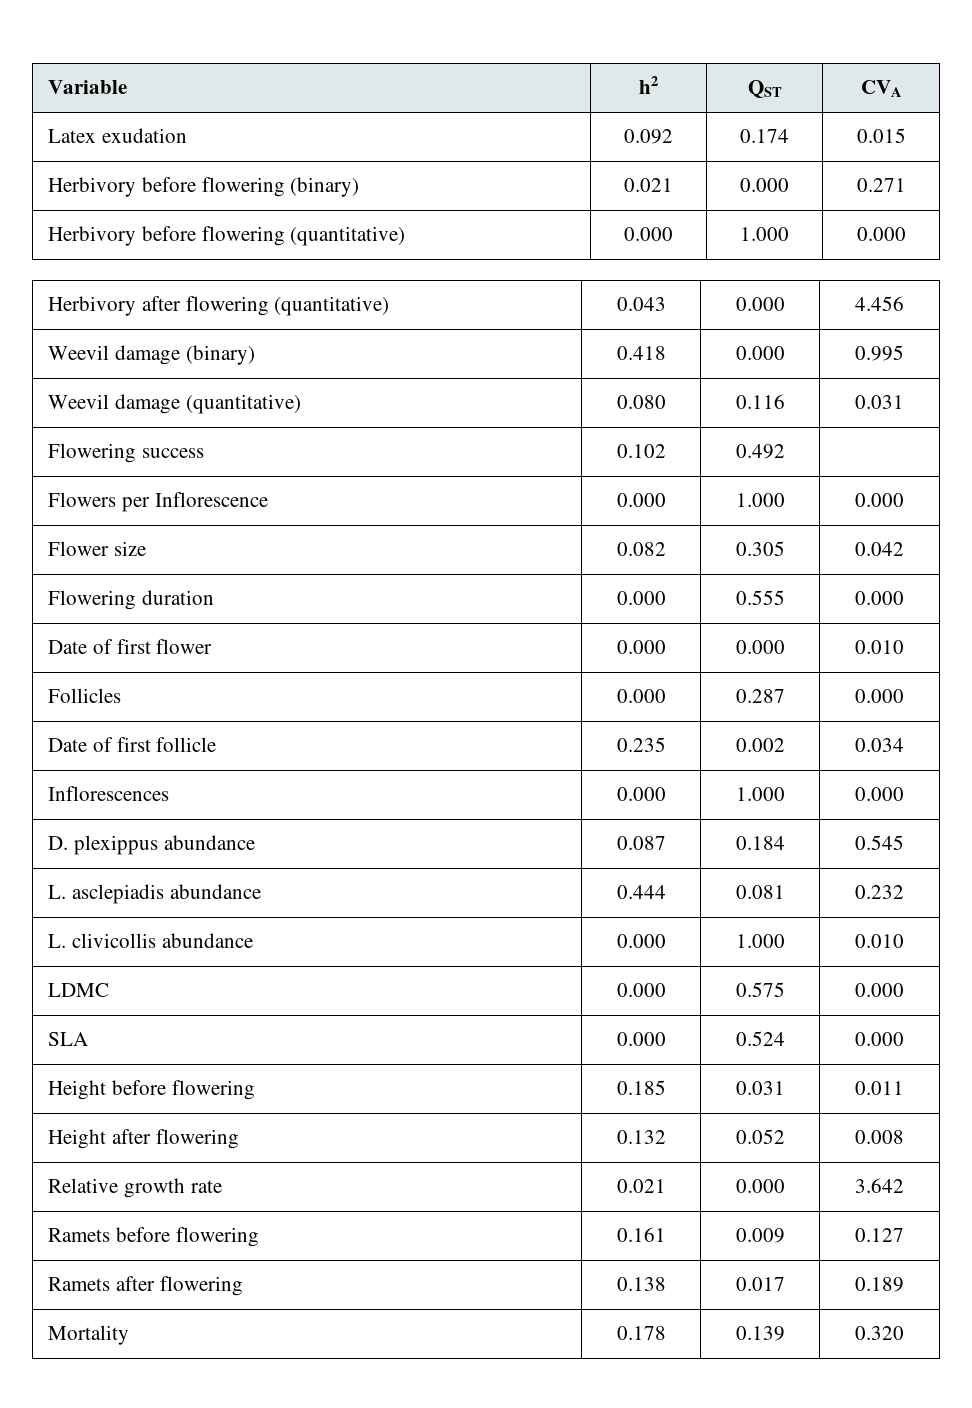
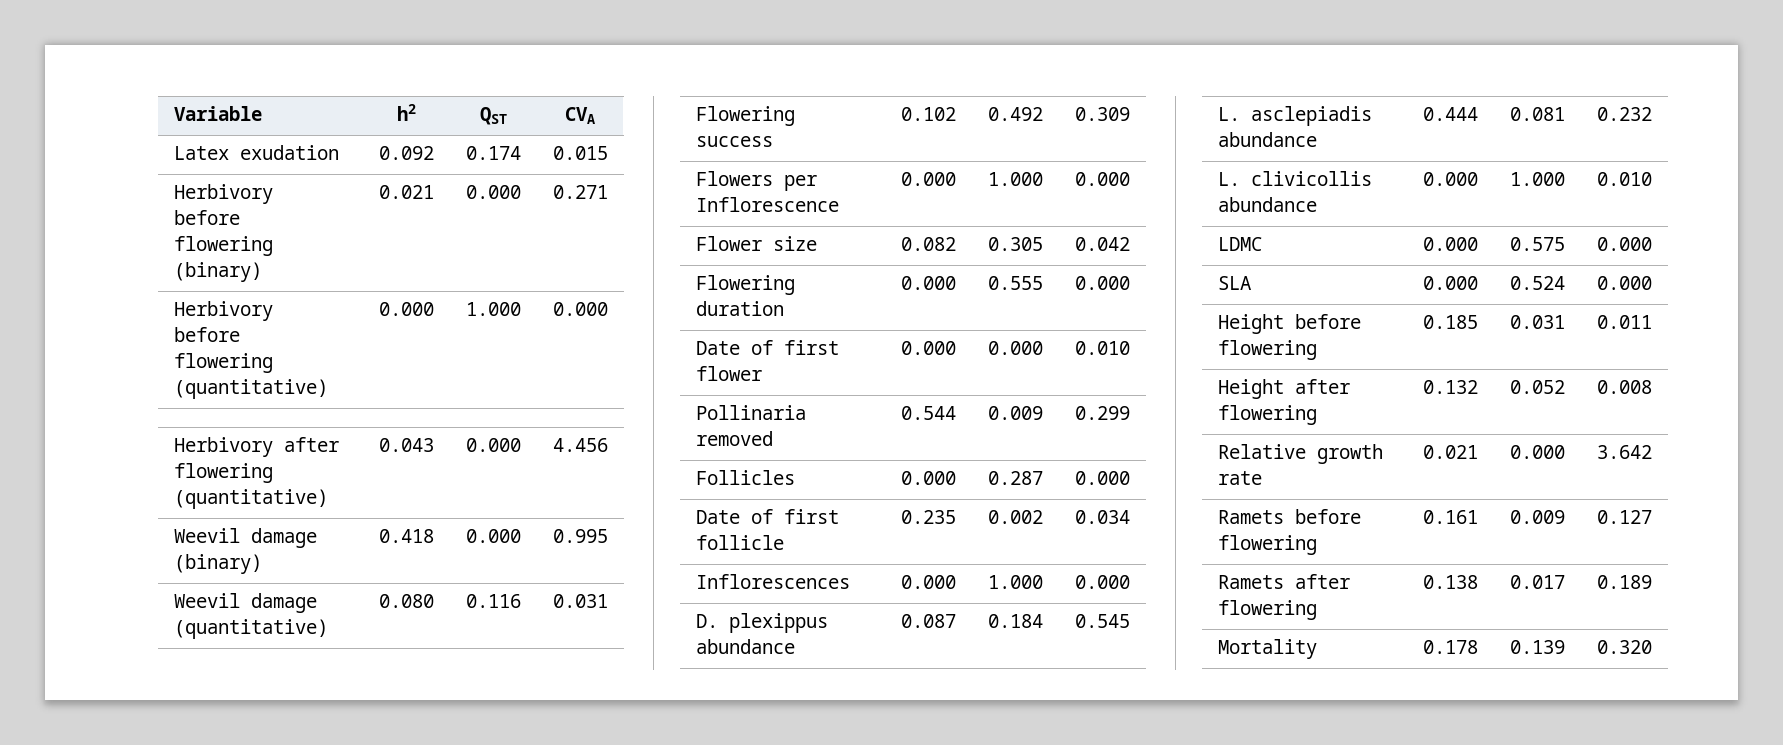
- Flowering success | 0.102 | 0.492 |
+ Flowering success | 0.102 | 0.492 | 0.309
+ Pollinaria removed | 0.544 | 0.009 | 0.299

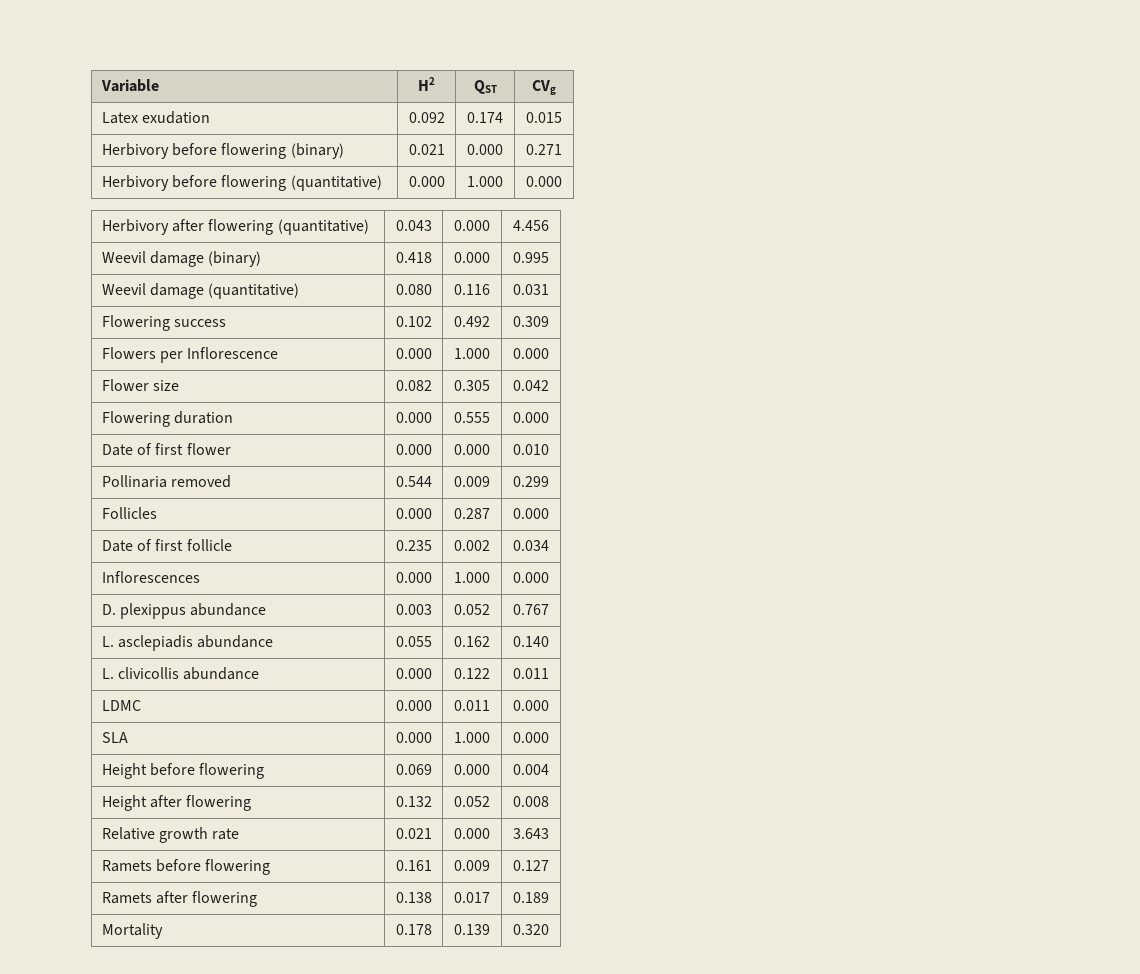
- Variable | h2 | QST | CVA
+ Variable | H2 | QST | CVg
- D. plexippus abundance | 0.087 | 0.184 | 0.545
+ D. plexippus abundance | 0.003 | 0.052 | 0.767
- L. asclepiadis abundance | 0.444 | 0.081 | 0.232
+ L. asclepiadis abundance | 0.055 | 0.162 | 0.140
- L. clivicollis abundance | 0.000 | 1.000 | 0.010
+ L. clivicollis abundance | 0.000 | 0.122 | 0.011
- LDMC | 0.000 | 0.575 | 0.000
+ LDMC | 0.000 | 0.011 | 0.000
- SLA | 0.000 | 0.524 | 0.000
+ SLA | 0.000 | 1.000 | 0.000
- Height before flowering | 0.185 | 0.031 | 0.011
+ Height before flowering | 0.069 | 0.000 | 0.004
- Relative growth rate | 0.021 | 0.000 | 3.642
+ Relative growth rate | 0.021 | 0.000 | 3.643

